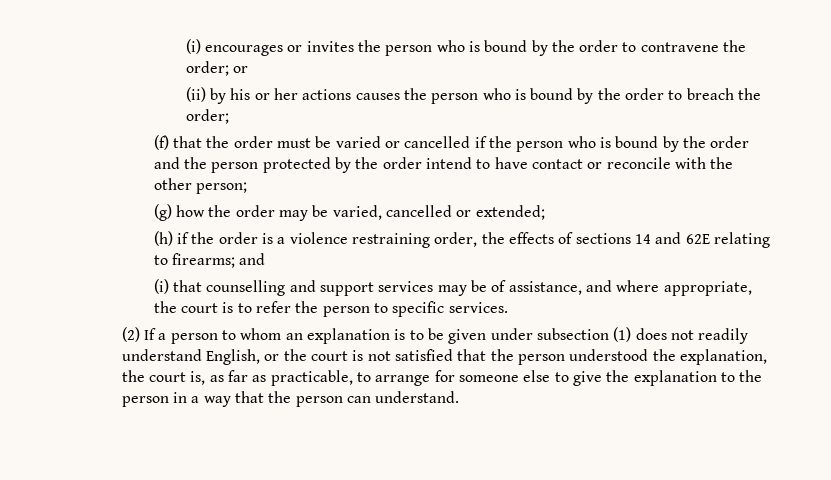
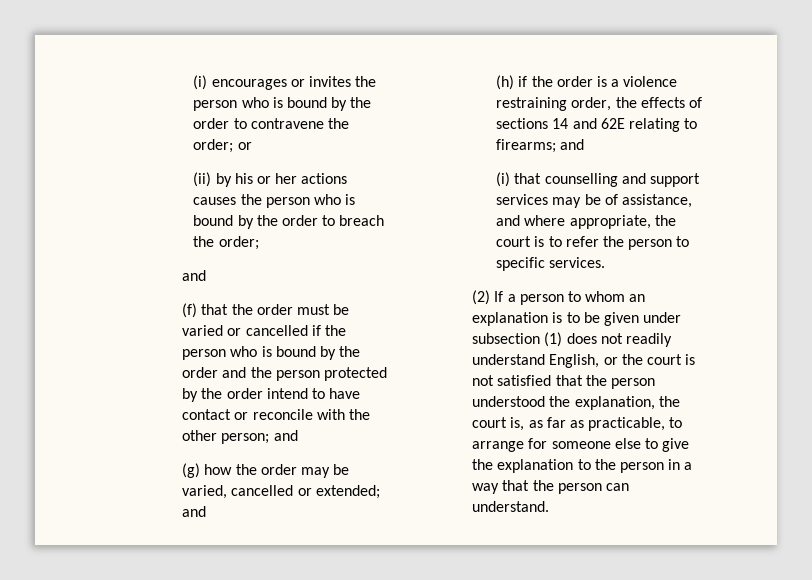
  (ii) by his or her actions causes the person who is bound by the order to breach the order;
+ and
- (f) that the order must be varied or cancelled if the person who is bound by the order and the person protected by the order intend to have contact or reconcile with the other person;
+ (f) that the order must be varied or cancelled if the person who is bound by the order and the person protected by the order intend to have contact or reconcile with the other person; and
- (g) how the order may be varied, cancelled or extended;
+ (g) how the order may be varied, cancelled or extended; and

